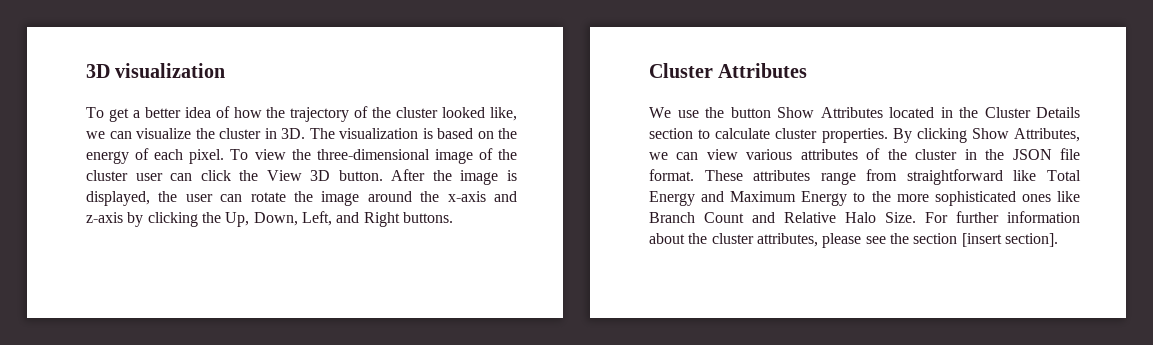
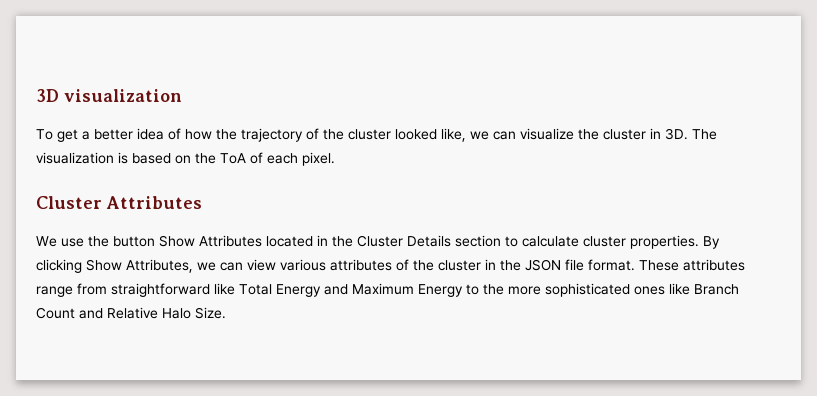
- The visualization is based on the energy of each pixel. To view the three-dimensional image of the cluster user can click the View 3D button. After the image is displayed, the user can rotate the image around the x-axis and z-axis by clicking the Up, Down, Left, and Right buttons.
+ The visualization is based on the ToA of each pixel.
- For further information about the cluster attributes, please see the section [insert section].

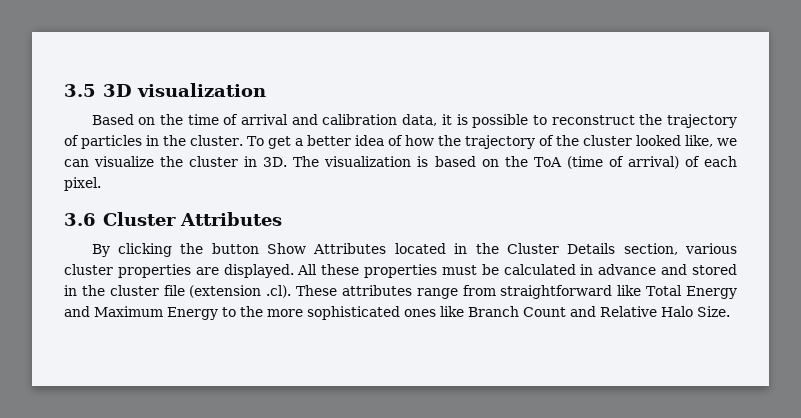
- 3D visualization
+ 3.5 3D visualization
+ Based on the time of arrival and calibration data, it is possible to reconstruct the trajectory of particles in the cluster.
- The visualization is based on the ToA of each pixel.
+ The visualization is based on the ToA (time of arrival) of each pixel.
- Cluster Attributes
+ 3.6 Cluster Attributes
- We use the button Show Attributes located in the Cluster Details section to calculate cluster properties. By clicking Show Attributes, we can view various attributes of the cluster in the JSON file format. These attributes range from straightforward like Total Energy and Maximum Energy to the more sophisticated ones like Branch Count and Relative Halo Size.
+ By clicking the button Show Attributes located in the Cluster Details section, various cluster properties are displayed. All these properties must be calculated in advance and stored in the cluster file (extension .cl). These attributes range from straightforward like Total Energy and Maximum Energy to the more sophisticated ones like Branch Count and Relative Halo Size.

